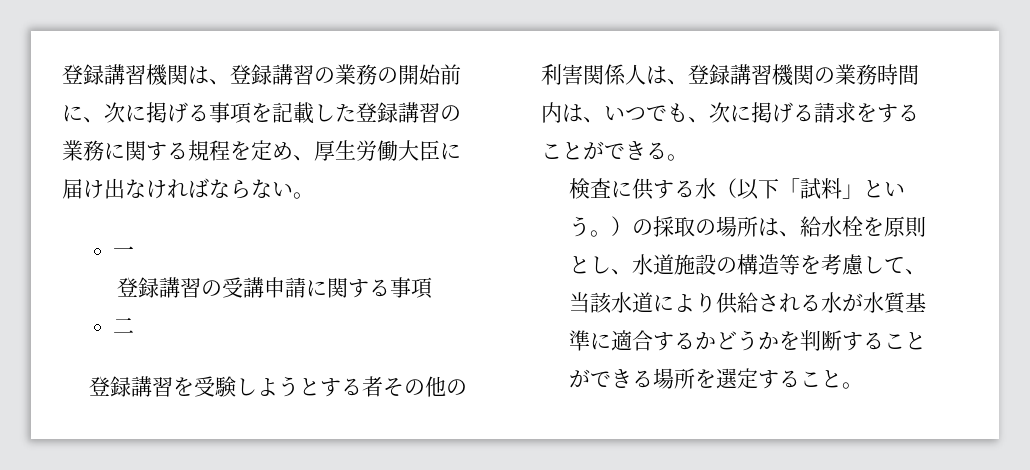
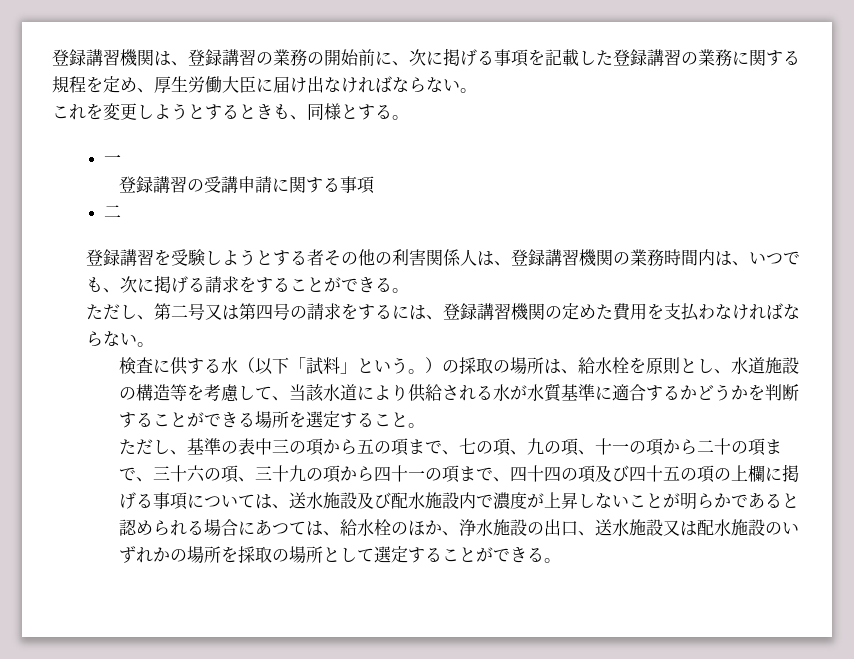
+ これを変更しようとするときも、同様とする。
+ ただし、第二号又は第四号の請求をするには、登録講習機関の定めた費用を支払わなければならない。
+ ただし、基準の表中三の項から五の項まで、七の項、九の項、十一の項から二十の項まで、三十六の項、三十九の項から四十一の項まで、四十四の項及び四十五の項の上欄に掲げる事項については、送水施設及び配水施設内で濃度が上昇しないことが明らかであると認められる場合にあつては、給水栓のほか、浄水施設の出口、送水施設又は配水施設のいずれかの場所を採取の場所として選定することができる。

